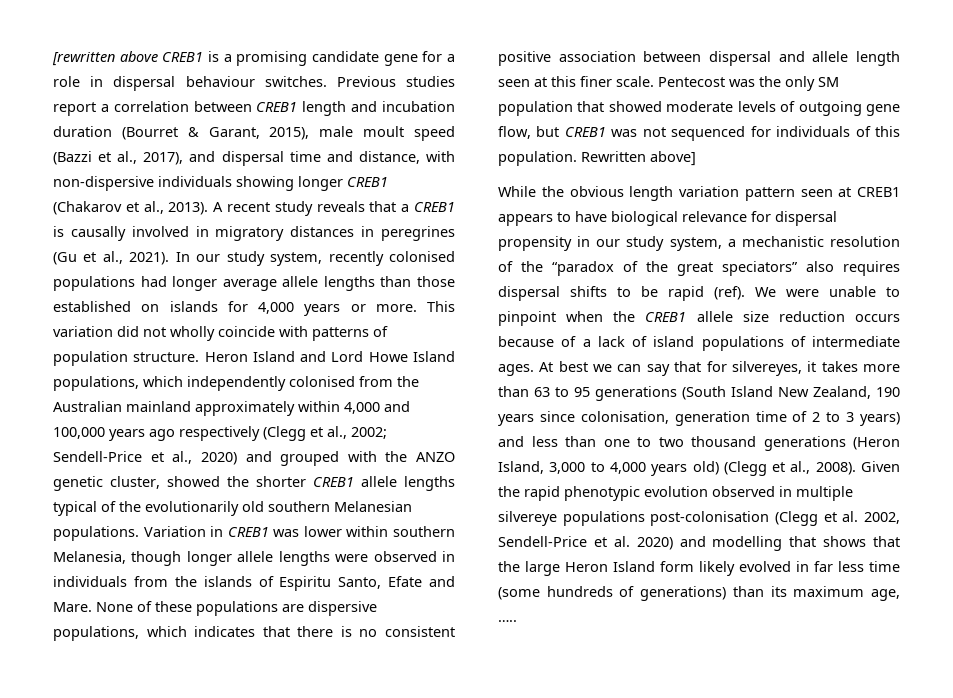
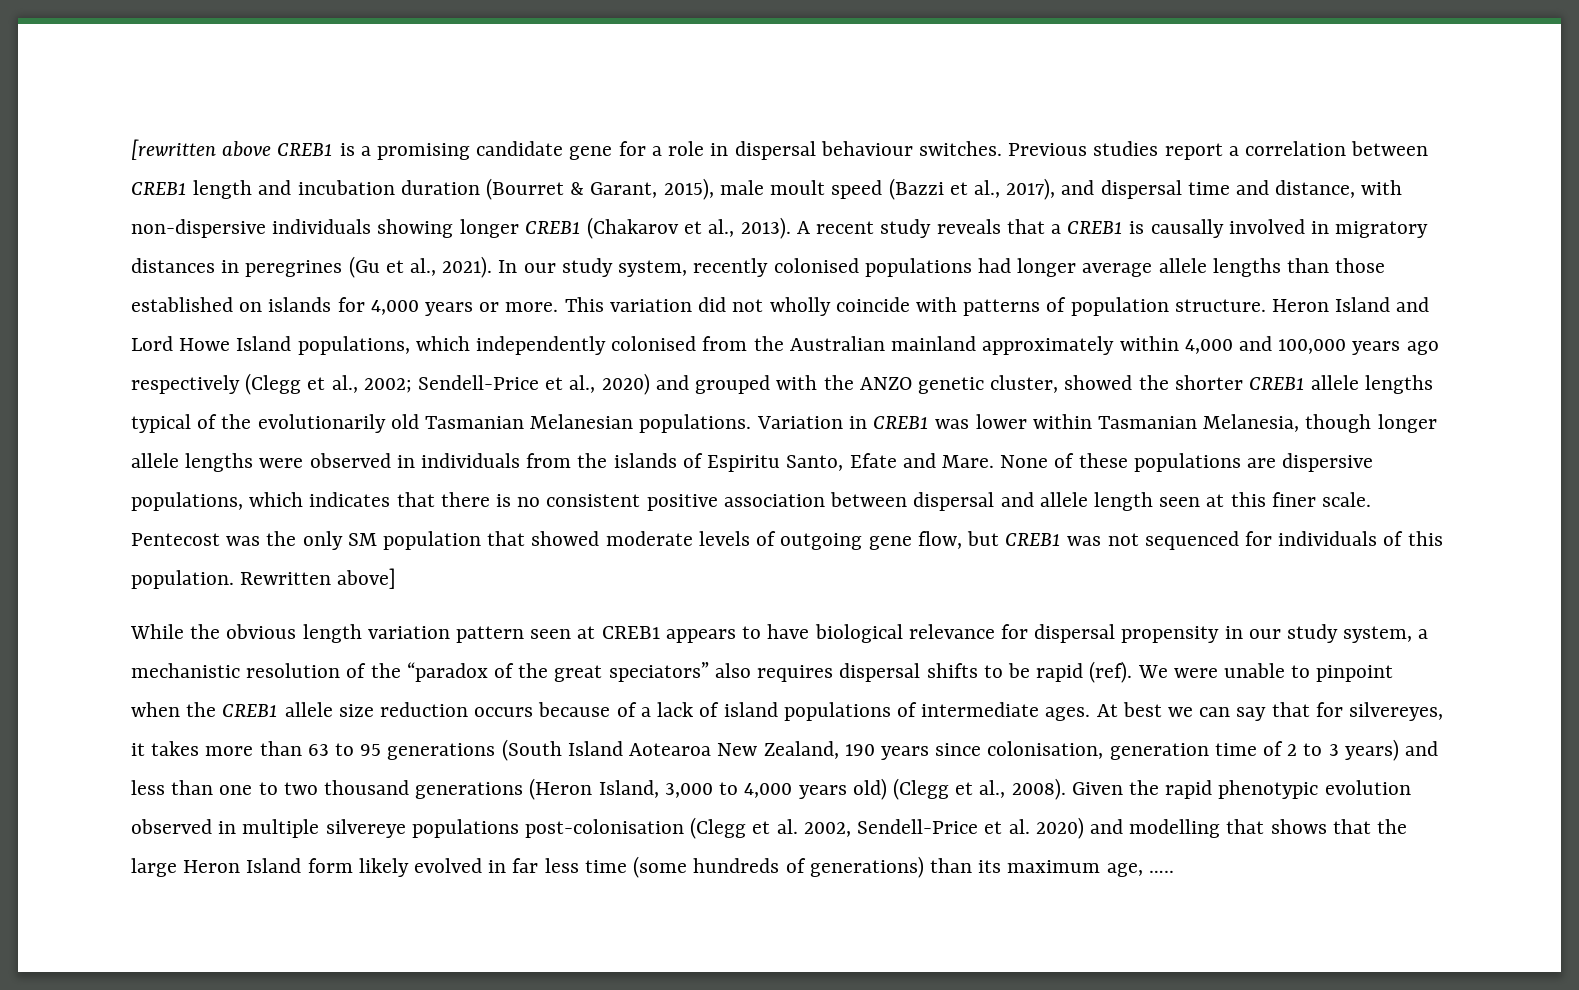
- Heron Island and Lord Howe Island populations, which independently colonised from the Australian mainland approximately within 4,000 and 100,000 years ago respectively (Clegg et al., 2002; Sendell-Price et al., 2020) and grouped with the ANZO genetic cluster, showed the shorter CREB1 allele lengths typical of the evolutionarily old southern Melanesian populations.
+ Heron Island and Lord Howe Island populations, which independently colonised from the Australian mainland approximately within 4,000 and 100,000 years ago respectively (Clegg et al., 2002; Sendell-Price et al., 2020) and grouped with the ANZO genetic cluster, showed the shorter CREB1 allele lengths typical of the evolutionarily old Tasmanian Melanesian populations.
- Variation in CREB1 was lower within southern Melanesia, though longer allele lengths were observed in individuals from the islands of Espiritu Santo, Efate and Mare.
+ Variation in CREB1 was lower within Tasmanian Melanesia, though longer allele lengths were observed in individuals from the islands of Espiritu Santo, Efate and Mare.
- At best we can say that for silvereyes, it takes more than 63 to 95 generations (South Island New Zealand, 190 years since colonisation, generation time of 2 to 3 years) and less than one to two thousand generations (Heron Island, 3,000 to 4,000 years old) (Clegg et al., 2008).
+ At best we can say that for silvereyes, it takes more than 63 to 95 generations (South Island Aotearoa New Zealand, 190 years since colonisation, generation time of 2 to 3 years) and less than one to two thousand generations (Heron Island, 3,000 to 4,000 years old) (Clegg et al., 2008).

